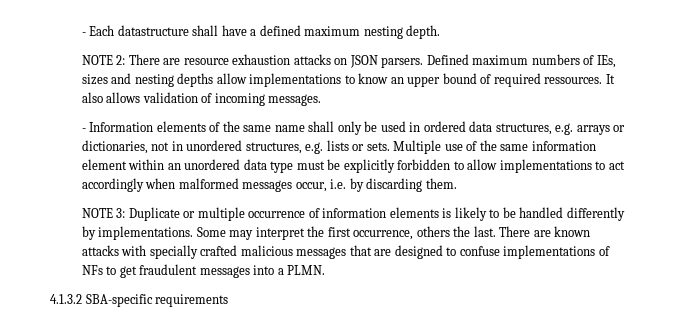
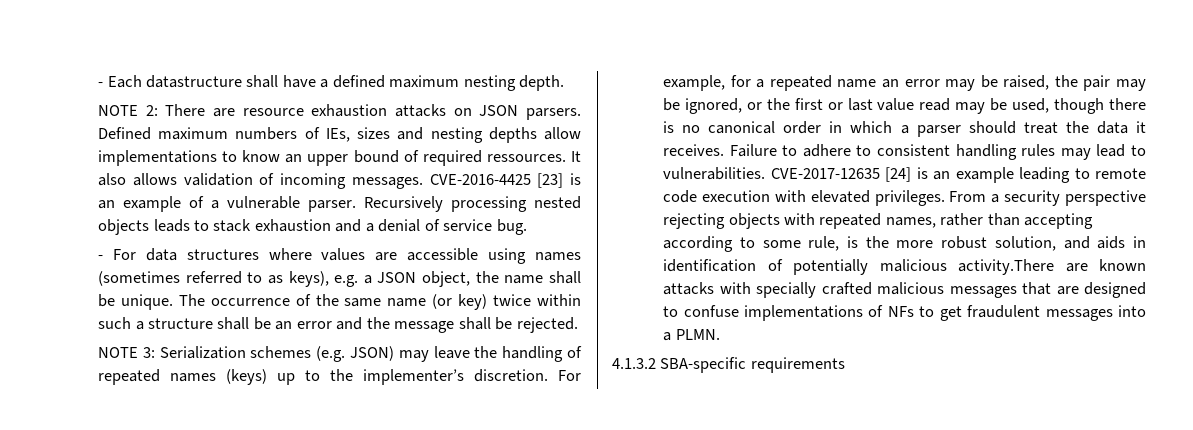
- It also allows validation of incoming messages.
- - Information elements of the same name shall only be used in ordered data structures, e.g. arrays or dictionaries, not in unordered structures, e.g. lists or sets. Multiple use of the same information element within an unordered data type must be explicitly forbidden to allow implementations to act accordingly when malformed messages occur, i.e. by discarding them.
- NOTE 3: Duplicate or multiple occurrence of information elements is likely to be handled differently by implementations. Some may interpret the first occurrence, others the last. There are known attacks with specially crafted malicious messages that are designed to confuse implementations of NFs to get fraudulent messages into a PLMN.
+ It also allows validation of incoming messages. CVE-2016-4425 [23] is an example of a vulnerable parser. Recursively processing nested objects leads to stack exhaustion and a denial of service bug.
+ - For data structures where values are accessible using names (sometimes referred to as keys), e.g. a JSON object, the name shall be unique. The occurrence of the same name (or key) twice within such a structure shall be an error and the message shall be rejected.
+ NOTE 3: Serialization schemes (e.g. JSON) may leave the handling of repeated names (keys) up to the implementer’s discretion. For example, for a repeated name an error may be raised, the pair may be ignored, or the first or last value read may be used, though there is no canonical order in which a parser should treat the data it receives. Failure to adhere to consistent handling rules may lead to vulnerabilities. CVE-2017-12635 [24] is an example leading to remote code execution with elevated privileges. From a security perspective rejecting objects with repeated names, rather than accepting according to some rule, is the more robust solution, and aids in identification of potentially malicious activity.There are known attacks with specially crafted malicious messages that are designed to confuse implementations of NFs to get fraudulent messages into a PLMN.

